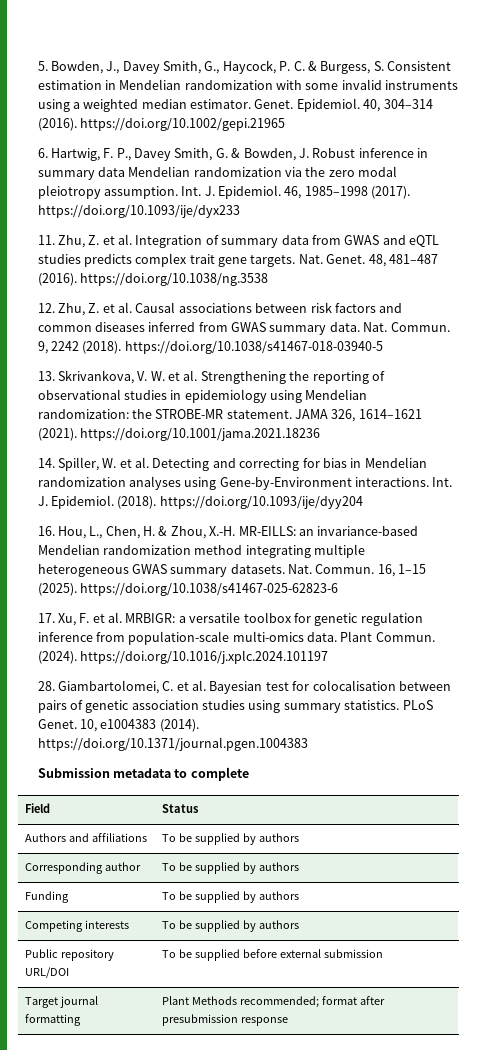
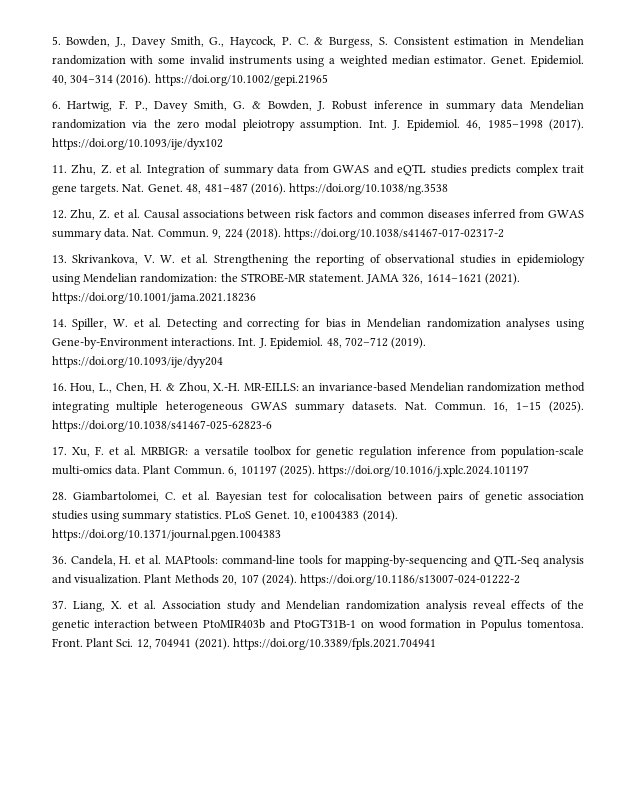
- 46, 1985–1998 (2017). https://doi.org/10.1093/ije/dyx233
+ 46, 1985–1998 (2017). https://doi.org/10.1093/ije/dyx102
- 9, 2242 (2018). https://doi.org/10.1038/s41467-018-03940-5
+ 9, 224 (2018). https://doi.org/10.1038/s41467-017-02317-2
- (2018). https://doi.org/10.1093/ije/dyy204
+ 48, 702–712 (2019). https://doi.org/10.1093/ije/dyy204
- (2024). https://doi.org/10.1016/j.xplc.2024.101197
+ 6, 101197 (2025). https://doi.org/10.1016/j.xplc.2024.101197
- Submission metadata to complete
- Field | Status
- Authors and affiliations | To be supplied by authors
- Corresponding author | To be supplied by authors
- Funding | To be supplied by authors
- Competing interests | To be supplied by authors
- Public repository URL/DOI | To be supplied before external submission
- Target journal formatting | Plant Methods recommended; format after presubmission response
+ 36. Candela, H. et al. MAPtools: command-line tools for mapping-by-sequencing and QTL-Seq analysis and visualization. Plant Methods 20, 107 (2024). https://doi.org/10.1186/s13007-024-01222-2
+ 37. Liang, X. et al. Association study and Mendelian randomization analysis reveal effects of the genetic interaction between PtoMIR403b and PtoGT31B-1 on wood formation in Populus tomentosa. Front. Plant Sci. 12, 704941 (2021). https://doi.org/10.3389/fpls.2021.704941

